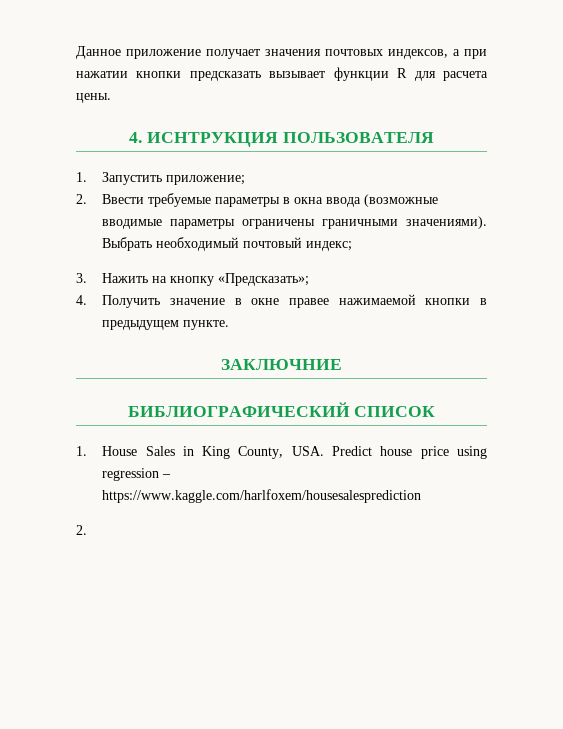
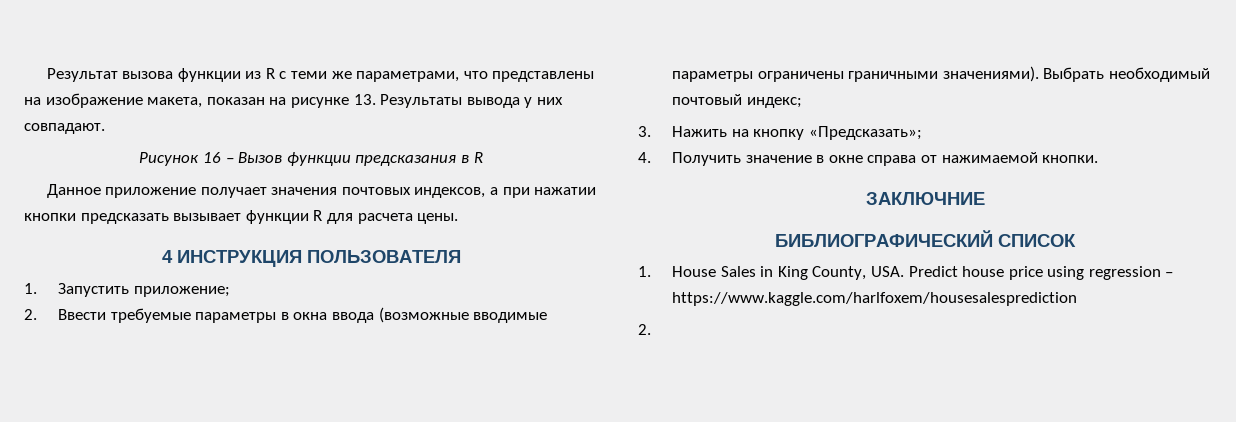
+ Результат вызова функции из R с теми же параметрами, что представлены на изображение макета, показан на рисунке 13. Результаты вывода у них совпадают.
+ Рисунок 16 – Вызов функции предсказания в R
- 4. ИСНТРУКЦИЯ ПОЛЬЗОВАТЕЛЯ
+ 4 ИНСТРУКЦИЯ ПОЛЬЗОВАТЕЛЯ
- 4. Получить значение в окне правее нажимаемой кнопки в предыдущем пункте.
+ 4. Получить значение в окне справа от нажимаемой кнопки.

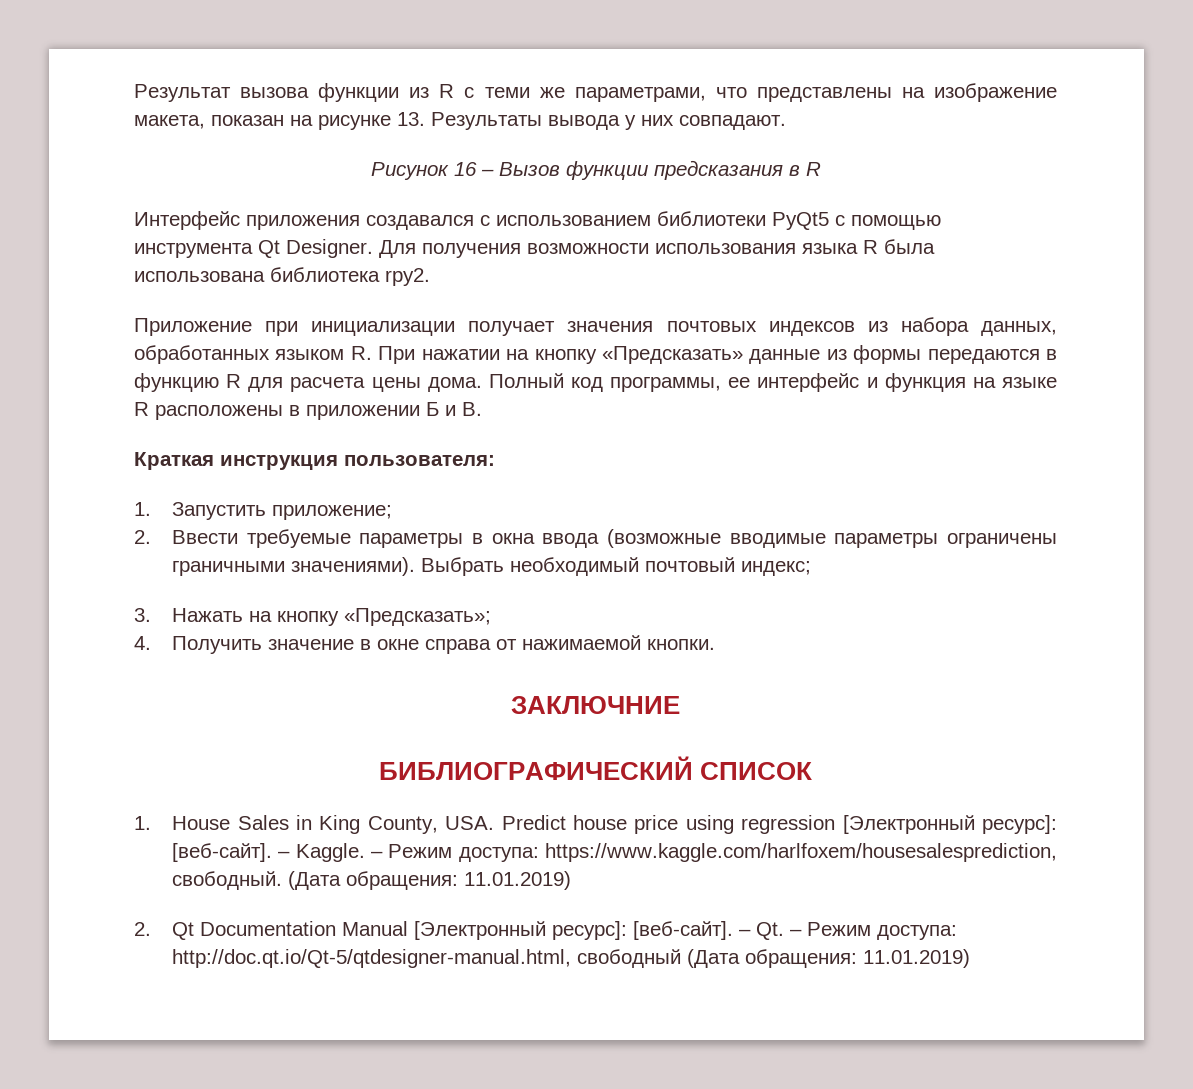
- Данное приложение получает значения почтовых индексов, а при нажатии кнопки предсказать вызывает функции R для расчета цены.
- 4 ИНСТРУКЦИЯ ПОЛЬЗОВАТЕЛЯ
+ Интерфейс приложения создавался с использованием библиотеки PyQt5 с помощью инструмента Qt Designer. Для получения возможности использования языка R была использована библиотека rpy2.
+ Приложение при инициализации получает значения почтовых индексов из набора данных, обработанных языком R. При нажатии на кнопку «Предсказать» данные из формы передаются в функцию R для расчета цены дома. Полный код программы, ее интерфейс и функция на языке R расположены в приложении Б и В.
+ Краткая инструкция пользователя:
- 3. Нажить на кнопку «Предсказать»;
+ 3. Нажать на кнопку «Предсказать»;
- 1. House Sales in King County, USA. Predict house price using regression – https://www.kaggle.com/harlfoxem/housesalesprediction
- 2.
+ 1. House Sales in King County, USA. Predict house price using regression [Электронный ресурс]: [веб-сайт]. – Kaggle. – Режим доступа: https://www.kaggle.com/harlfoxem/housesalesprediction, свободный. (Дата обращения: 11.01.2019)
+ 2. Qt Documentation Manual [Электронный ресурс]: [веб-сайт]. – Qt. – Режим доступа: http://doc.qt.io/Qt-5/qtdesigner-manual.html, свободный (Дата обращения: 11.01.2019)

